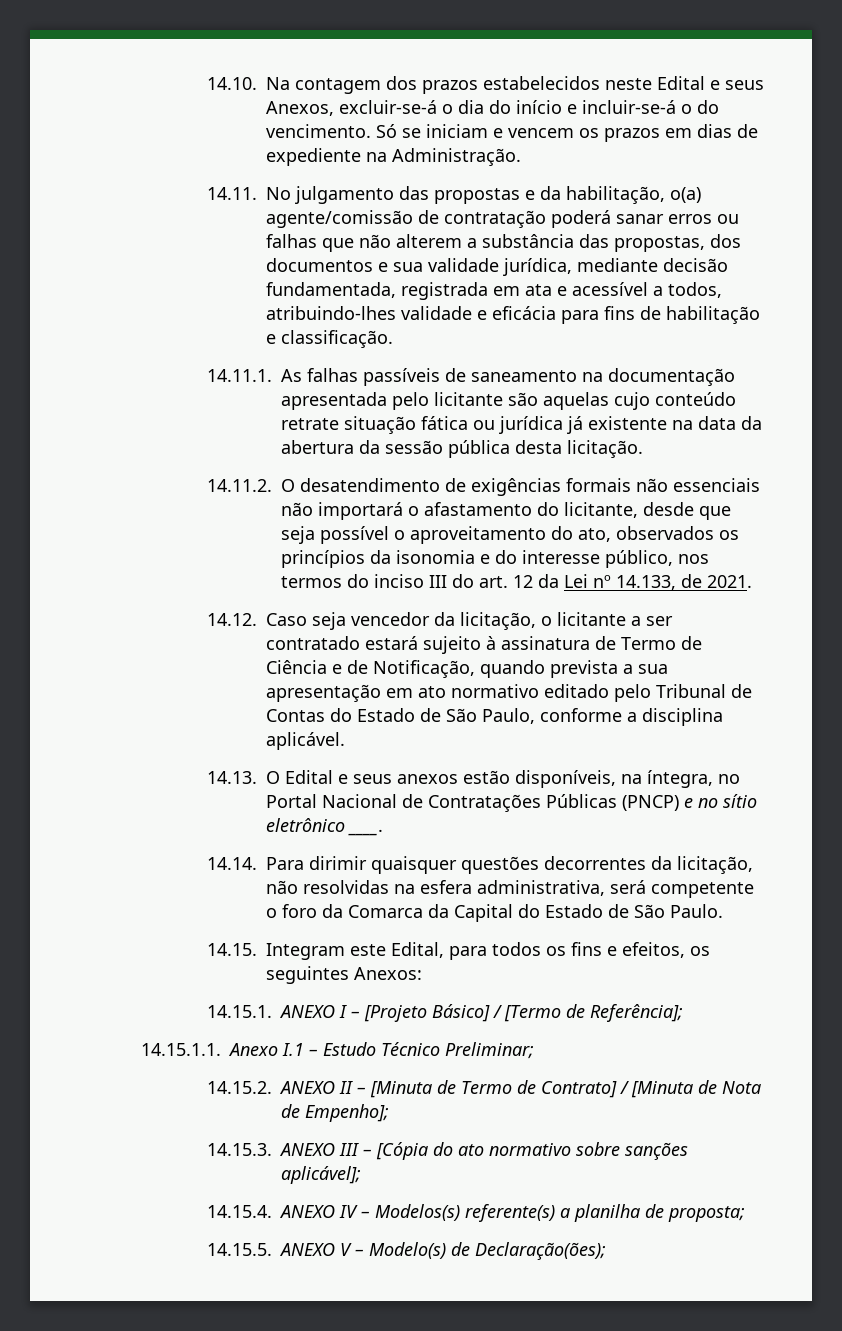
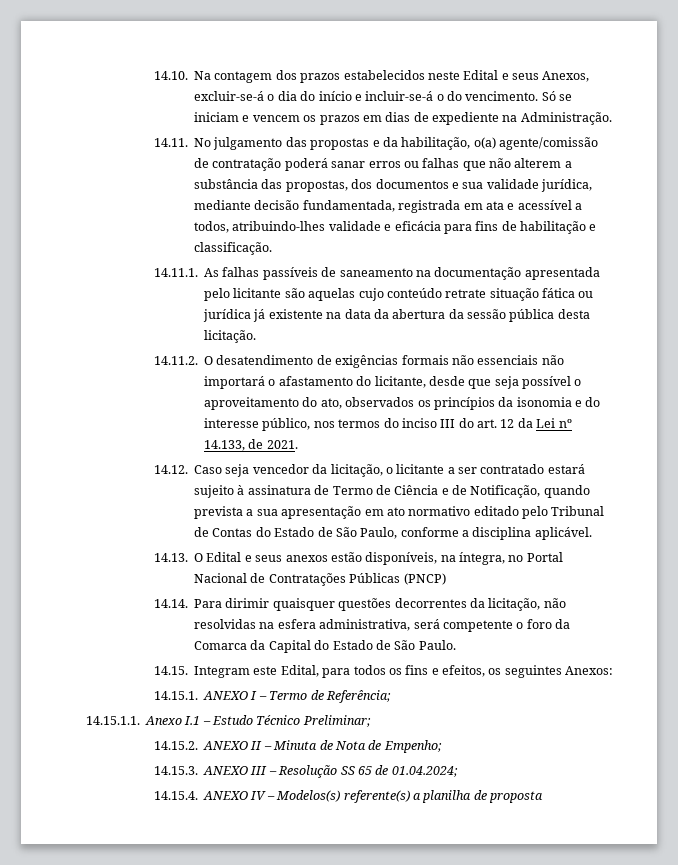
- 14.13. O Edital e seus anexos estão disponíveis, na íntegra, no Portal Nacional de Contratações Públicas (PNCP) e no sítio eletrônico ____.
+ 14.13. O Edital e seus anexos estão disponíveis, na íntegra, no Portal Nacional de Contratações Públicas (PNCP)
- 14.15.1. ANEXO I – [Projeto Básico] / [Termo de Referência];
+ 14.15.1. ANEXO I – Termo de Referência;
- 14.15.2. ANEXO II – [Minuta de Termo de Contrato] / [Minuta de Nota de Empenho];
+ 14.15.2. ANEXO II – Minuta de Nota de Empenho;
- 14.15.3. ANEXO III – [Cópia do ato normativo sobre sanções aplicável];
+ 14.15.3. ANEXO III – Resolução SS 65 de 01.04.2024;
- 14.15.4. ANEXO IV – Modelos(s) referente(s) a planilha de proposta;
- 14.15.5. ANEXO V – Modelo(s) de Declaração(ões);
+ 14.15.4. ANEXO IV – Modelos(s) referente(s) a planilha de proposta

